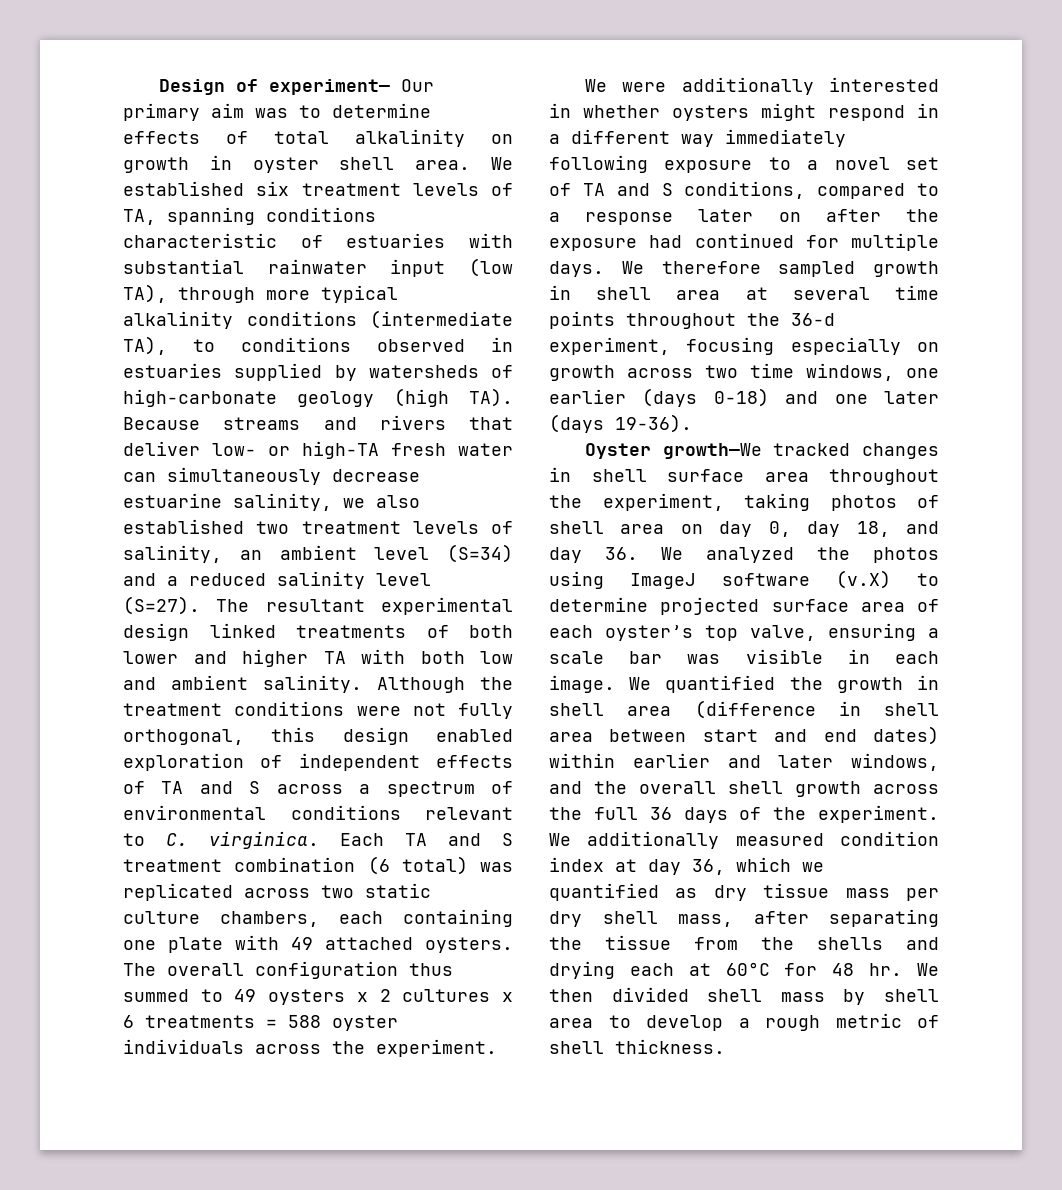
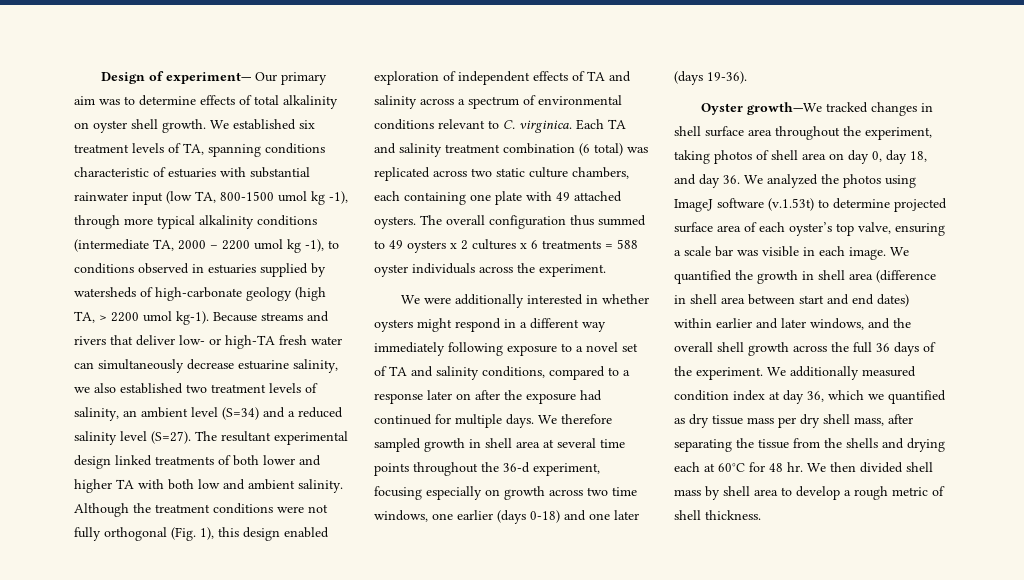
- Design of experiment— Our primary aim was to determine effects of total alkalinity on growth in oyster shell area.
+ Design of experiment— Our primary aim was to determine effects of total alkalinity on oyster shell growth.
- We established six treatment levels of TA, spanning conditions characteristic of estuaries with substantial rainwater input (low TA), through more typical alkalinity conditions (intermediate TA), to conditions observed in estuaries supplied by watersheds of high-carbonate geology (high TA). Because streams and rivers that deliver low- or high-TA fresh water can simultaneously decrease estuarine salinity, we also established two treatment levels of salinity, an ambient level (S=34) and a reduced salinity level (S=27).
+ We established six treatment levels of TA, spanning conditions characteristic of estuaries with substantial rainwater input (low TA, 800-1500 umol kg -1), through more typical alkalinity conditions (intermediate TA, 2000 – 2200 umol kg -1), to conditions observed in estuaries supplied by watersheds of high-carbonate geology (high TA, > 2200 umol kg-1). Because streams and rivers that deliver low- or high-TA fresh water can simultaneously decrease estuarine salinity, we also established two treatment levels of salinity, an ambient level (S=34) and a reduced salinity level (S=27).
- Although the treatment conditions were not fully orthogonal, this design enabled exploration of independent effects of TA and S across a spectrum of environmental conditions relevant to C. virginica.
+ Although the treatment conditions were not fully orthogonal (Fig. 1), this design enabled exploration of independent effects of TA and salinity across a spectrum of environmental conditions relevant to C. virginica.
- Each TA and S treatment combination (6 total) was replicated across two static culture chambers, each containing one plate with 49 attached oysters.
+ Each TA and salinity treatment combination (6 total) was replicated across two static culture chambers, each containing one plate with 49 attached oysters.
- We were additionally interested in whether oysters might respond in a different way immediately following exposure to a novel set of TA and S conditions, compared to a response later on after the exposure had continued for multiple days.
+ We were additionally interested in whether oysters might respond in a different way immediately following exposure to a novel set of TA and salinity conditions, compared to a response later on after the exposure had continued for multiple days.
- Oyster growth—We tracked changes in shell surface area throughout the experiment, taking photos of shell area on day 0, day 18, and day 36. We analyzed the photos using ImageJ software (v.X) to determine projected surface area of each oyster’s top valve, ensuring a scale bar was visible in each image.
+ Oyster growth—We tracked changes in shell surface area throughout the experiment, taking photos of shell area on day 0, day 18, and day 36. We analyzed the photos using ImageJ software (v.1.53t) to determine projected surface area of each oyster’s top valve, ensuring a scale bar was visible in each image.

